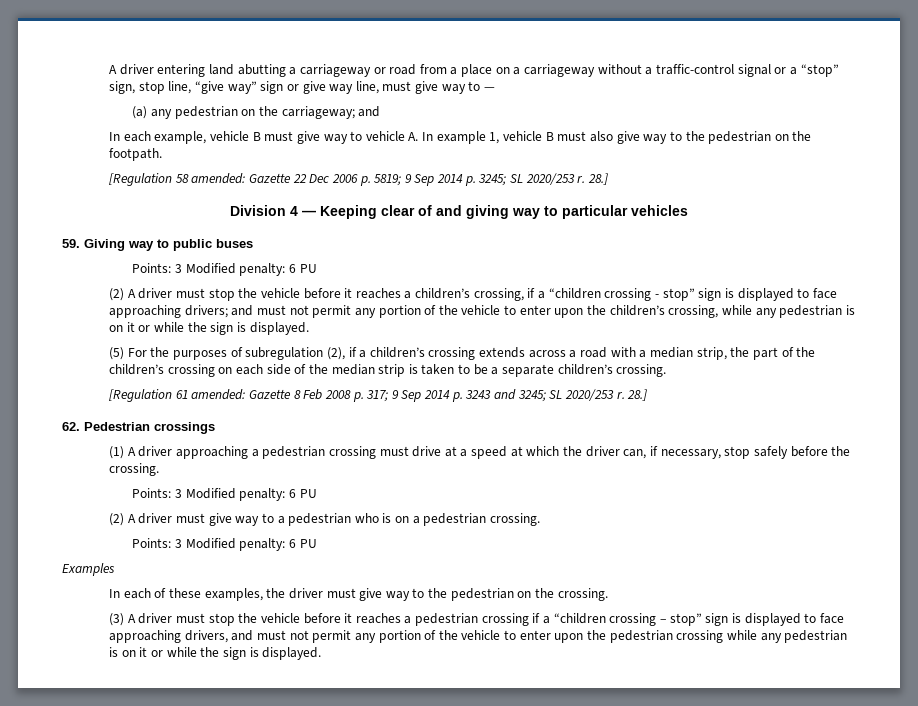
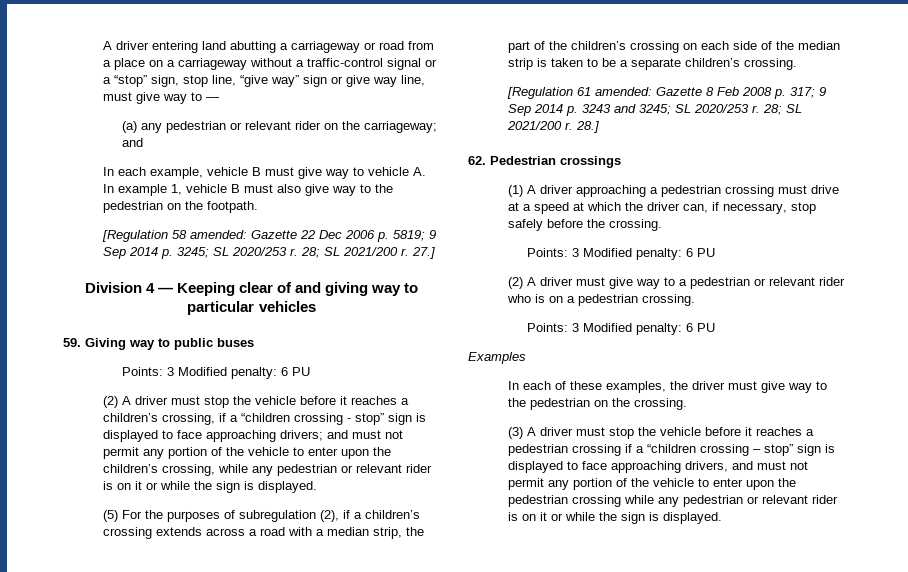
- (a) any pedestrian on the carriageway; and
+ (a) any pedestrian or relevant rider on the carriageway; and
- [Regulation 58 amended: Gazette 22 Dec 2006 p. 5819; 9 Sep 2014 p. 3245; SL 2020/253 r. 28.]
+ [Regulation 58 amended: Gazette 22 Dec 2006 p. 5819; 9 Sep 2014 p. 3245; SL 2020/253 r. 28; SL 2021/200 r. 27.]
- (2) A driver must stop the vehicle before it reaches a children’s crossing, if a “children crossing - stop” sign is displayed to face approaching drivers; and must not permit any portion of the vehicle to enter upon the children’s crossing, while any pedestrian is on it or while the sign is displayed.
+ (2) A driver must stop the vehicle before it reaches a children’s crossing, if a “children crossing - stop” sign is displayed to face approaching drivers; and must not permit any portion of the vehicle to enter upon the children’s crossing, while any pedestrian or relevant rider is on it or while the sign is displayed.
- [Regulation 61 amended: Gazette 8 Feb 2008 p. 317; 9 Sep 2014 p. 3243 and 3245; SL 2020/253 r.
+ [Regulation 61 amended: Gazette 8 Feb 2008 p. 317; 9 Sep 2014 p. 3243 and 3245; SL 2020/253 r. 28; SL 2021/200 r.
- (2) A driver must give way to a pedestrian who is on a pedestrian crossing.
+ (2) A driver must give way to a pedestrian or relevant rider who is on a pedestrian crossing.
- (3) A driver must stop the vehicle before it reaches a pedestrian crossing if a “children crossing – stop” sign is displayed to face approaching drivers, and must not permit any portion of the vehicle to enter upon the pedestrian crossing while any pedestrian is on it or while the sign is displayed.
+ (3) A driver must stop the vehicle before it reaches a pedestrian crossing if a “children crossing – stop” sign is displayed to face approaching drivers, and must not permit any portion of the vehicle to enter upon the pedestrian crossing while any pedestrian or relevant rider is on it or while the sign is displayed.

